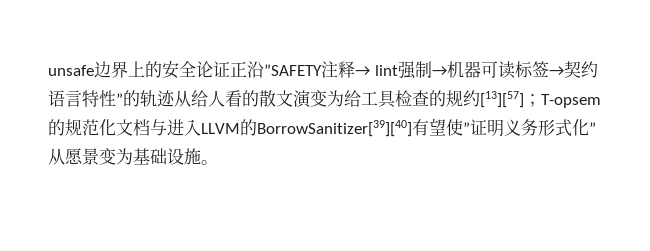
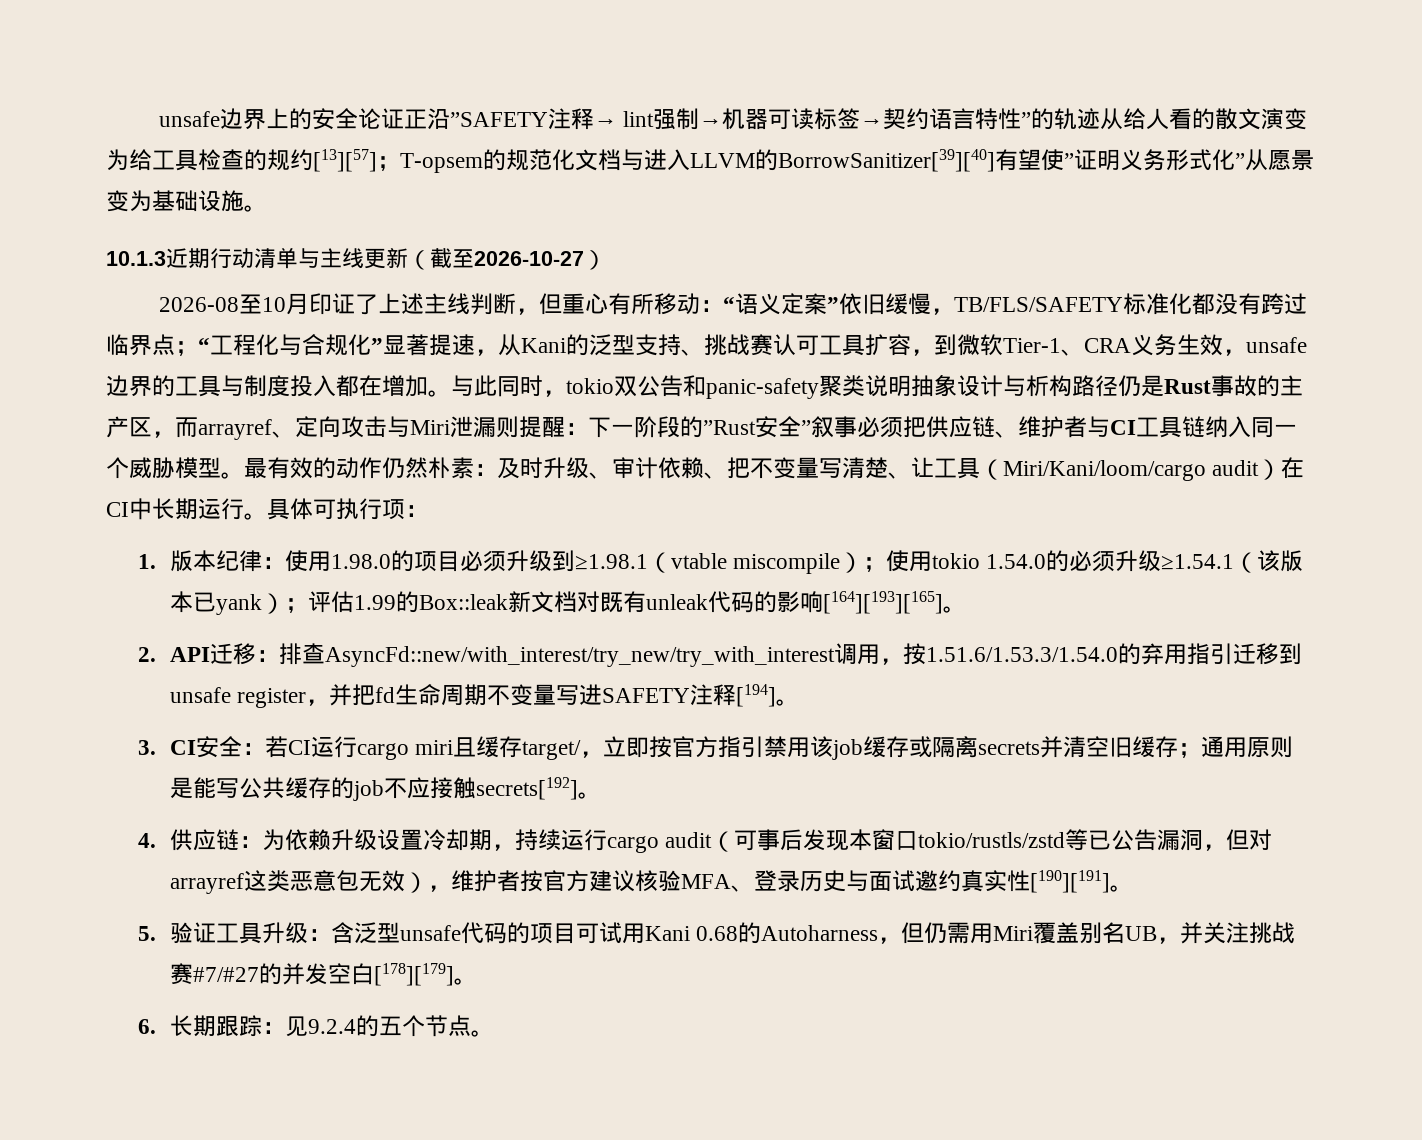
+ 10.1.3近期行动清单与主线更新（截至2026-10-27）
+ 2026-08至10月印证了上述主线判断，但重心有所移动：“语义定案”依旧缓慢，TB/FLS/SAFETY标准化都没有跨过临界点；“工程化与合规化”显著提速，从Kani的泛型支持、挑战赛认可工具扩容，到微软Tier-1、CRA义务生效，unsafe边界的工具与制度投入都在增加。与此同时，tokio双公告和panic-safety聚类说明抽象设计与析构路径仍是Rust事故的主产区，而arrayref、定向攻击与Miri泄漏则提醒：下一阶段的”Rust安全”叙事必须把供应链、维护者与CI工具链纳入同一个威胁模型。最有效的动作仍然朴素：及时升级、审计依赖、把不变量写清楚、让工具（Miri/Kani/loom/cargo audit）在CI中长期运行。具体可执行项：
+ 1.版本纪律：使用1.98.0的项目必须升级到≥1.98.1（vtable miscompile）；使用tokio 1.54.0的必须升级≥1.54.1（该版本已yank）；评估1.99的Box::leak新文档对既有unleak代码的影响[164][193][165]。
+ 2. API迁移：排查AsyncFd::new/with_interest/try_new/try_with_interest调用，按1.51.6/1.53.3/1.54.0的弃用指引迁移到unsafe register，并把fd生命周期不变量写进SAFETY注释[194]。
+ 3. CI安全：若CI运行cargo miri且缓存target/，立即按官方指引禁用该job缓存或隔离secrets并清空旧缓存；通用原则是能写公共缓存的job不应接触secrets[192]。
+ 4.供应链：为依赖升级设置冷却期，持续运行cargo audit（可事后发现本窗口tokio/rustls/zstd等已公告漏洞，但对arrayref这类恶意包无效），维护者按官方建议核验MFA、登录历史与面试邀约真实性[190][191]。
+ 5.验证工具升级：含泛型unsafe代码的项目可试用Kani 0.68的Autoharness，但仍需用Miri覆盖别名UB，并关注挑战赛#7/#27的并发空白[178][179]。
+ 6.长期跟踪：见9.2.4的五个节点。

